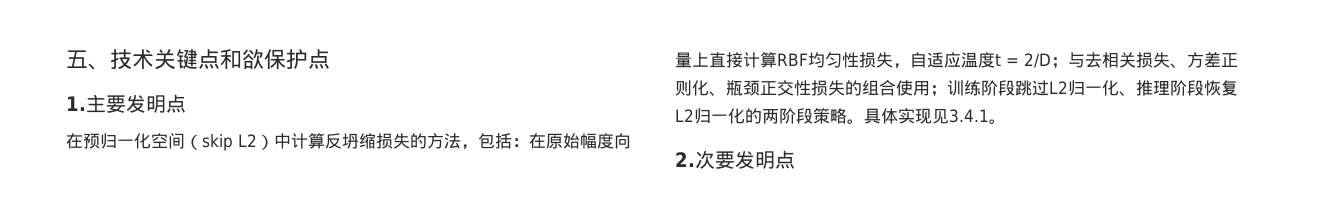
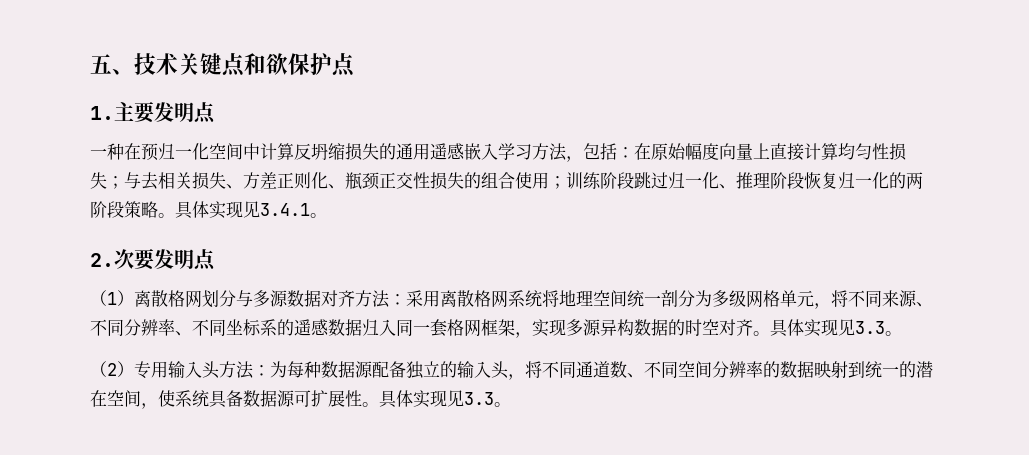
- 在预归一化空间（skip L2）中计算反坍缩损失的方法，包括：在原始幅度向量上直接计算RBF均匀性损失，自适应温度t = 2/D；与去相关损失、方差正则化、瓶颈正交性损失的组合使用；训练阶段跳过L2归一化、推理阶段恢复L2归一化的两阶段策略。
+ 一种在预归一化空间中计算反坍缩损失的通用遥感嵌入学习方法，包括：在原始幅度向量上直接计算均匀性损失；与去相关损失、方差正则化、瓶颈正交性损失的组合使用；训练阶段跳过归一化、推理阶段恢复归一化的两阶段策略。
+ （1）离散格网划分与多源数据对齐方法：采用离散格网系统将地理空间统一剖分为多级网格单元，将不同来源、不同分辨率、不同坐标系的遥感数据归入同一套格网框架，实现多源异构数据的时空对齐。具体实现见3.3。
+ （2）专用输入头方法：为每种数据源配备独立的输入头，将不同通道数、不同空间分辨率的数据映射到统一的潜在空间，使系统具备数据源可扩展性。具体实现见3.3。

